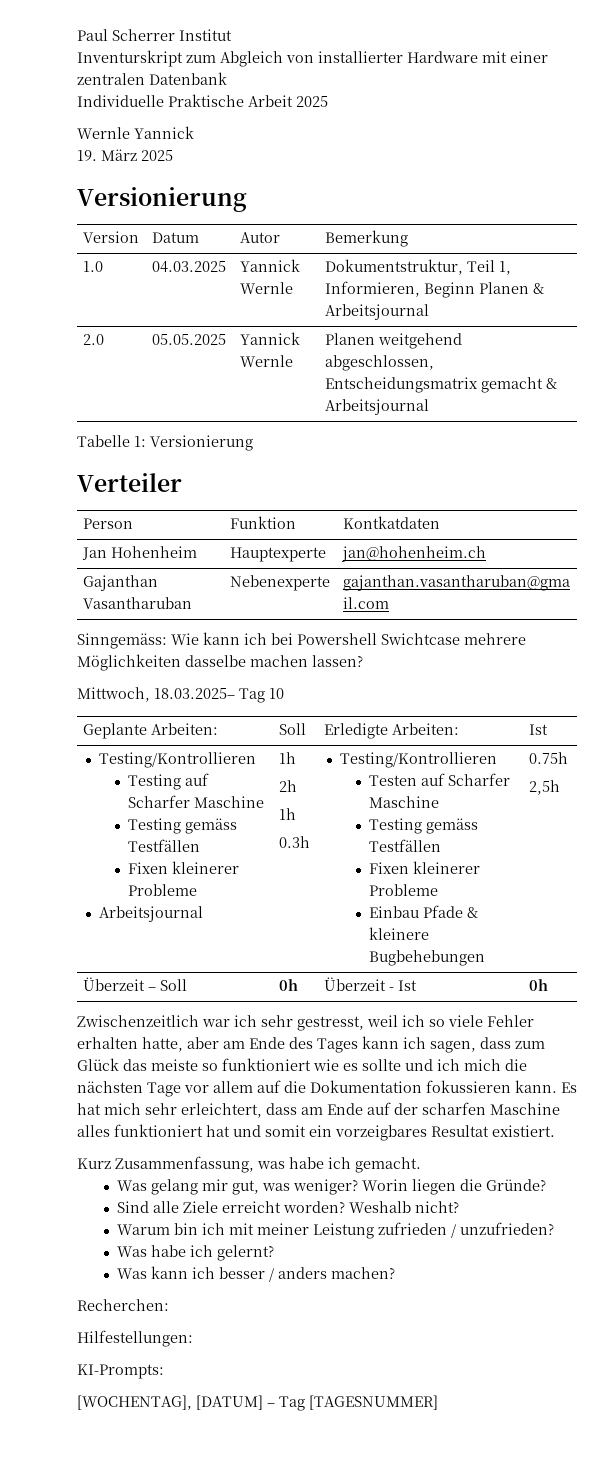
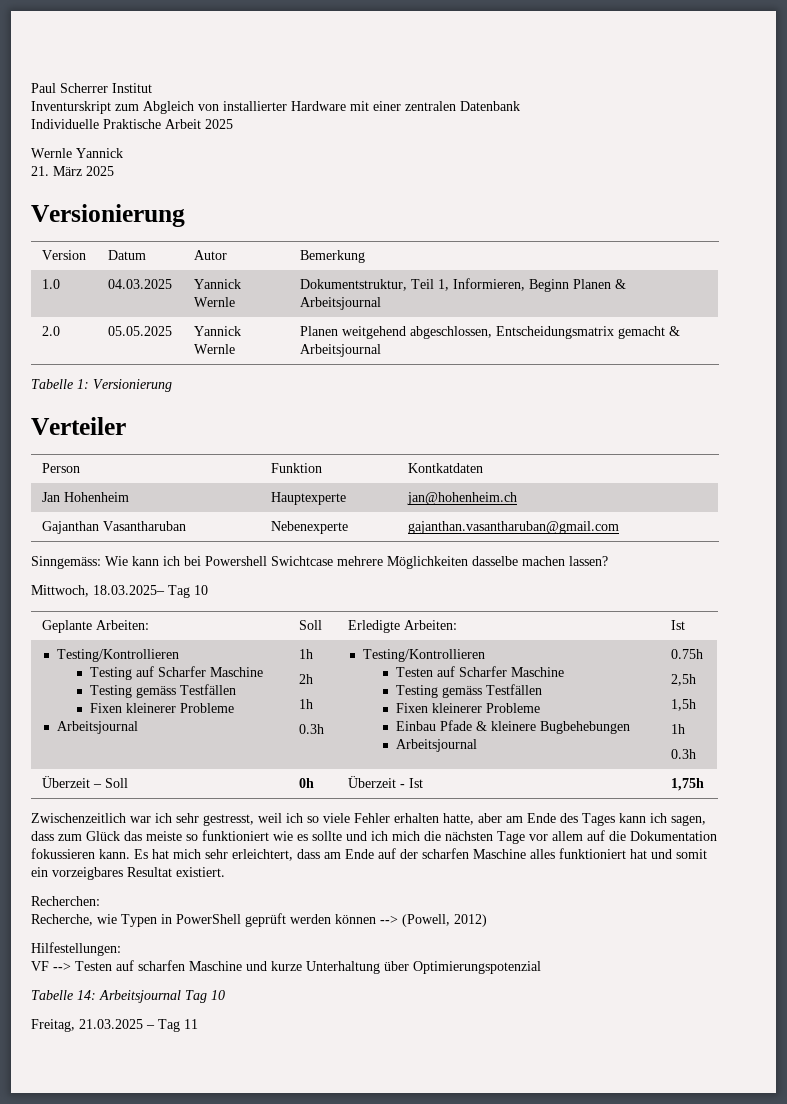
- 19. März 2025
+ 21. März 2025
  Geplante Arbeiten: | Soll | Erledigte Arbeiten: | Ist
  Testing/Kontrollieren
  Testing auf Scharfer Maschine
  Testing gemäss Testfällen
  Fixen kleinerer Probleme
  Arbeitsjournal | 1h
  2h
  1h
  0.3h | Testing/Kontrollieren
  Testen auf Scharfer Maschine
  Testing gemäss Testfällen
  Fixen kleinerer Probleme
- Einbau Pfade & kleinere Bugbehebungen | 0.75h
+ Einbau Pfade & kleinere Bugbehebungen
+ Arbeitsjournal | 0.75h
  2,5h
+ 1,5h
+ 1h
+ 0.3h
- Überzeit – Soll | 0h | Überzeit - Ist | 0h
+ Überzeit – Soll | 0h | Überzeit - Ist | 1,75h
- Kurz Zusammenfassung, was habe ich gemacht.
- Was gelang mir gut, was weniger? Worin liegen die Gründe?
- Sind alle Ziele erreicht worden? Weshalb nicht?
- Warum bin ich mit meiner Leistung zufrieden / unzufrieden?
- Was habe ich gelernt?
- Was kann ich besser / anders machen?
  Recherchen:
+ Recherche, wie Typen in PowerShell geprüft werden können --> (Powell, 2012)
  Hilfestellungen:
- KI-Prompts:
- [WOCHENTAG], [DATUM] – Tag [TAGESNUMMER]
+ VF --> Testen auf scharfen Maschine und kurze Unterhaltung über Optimierungspotenzial
+ Tabelle 14: Arbeitsjournal Tag 10
+ Freitag, 21.03.2025 – Tag 11

